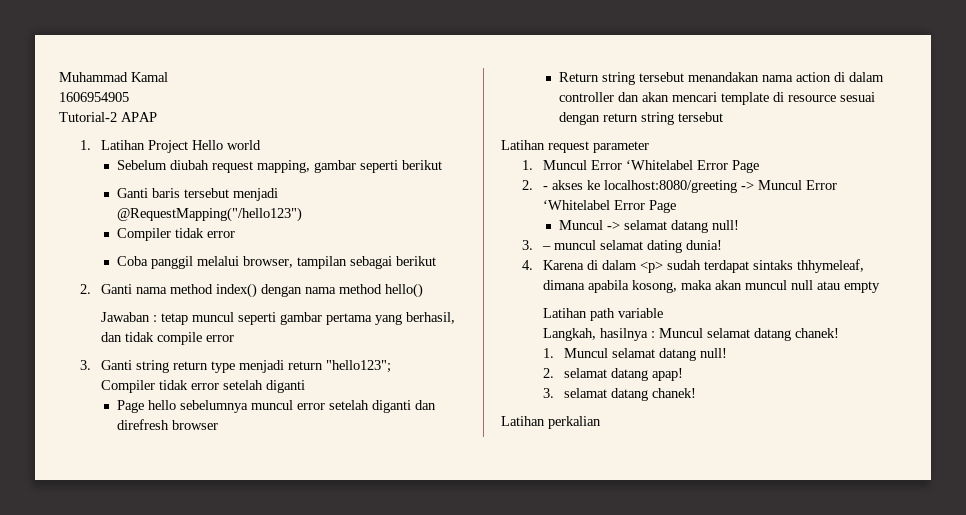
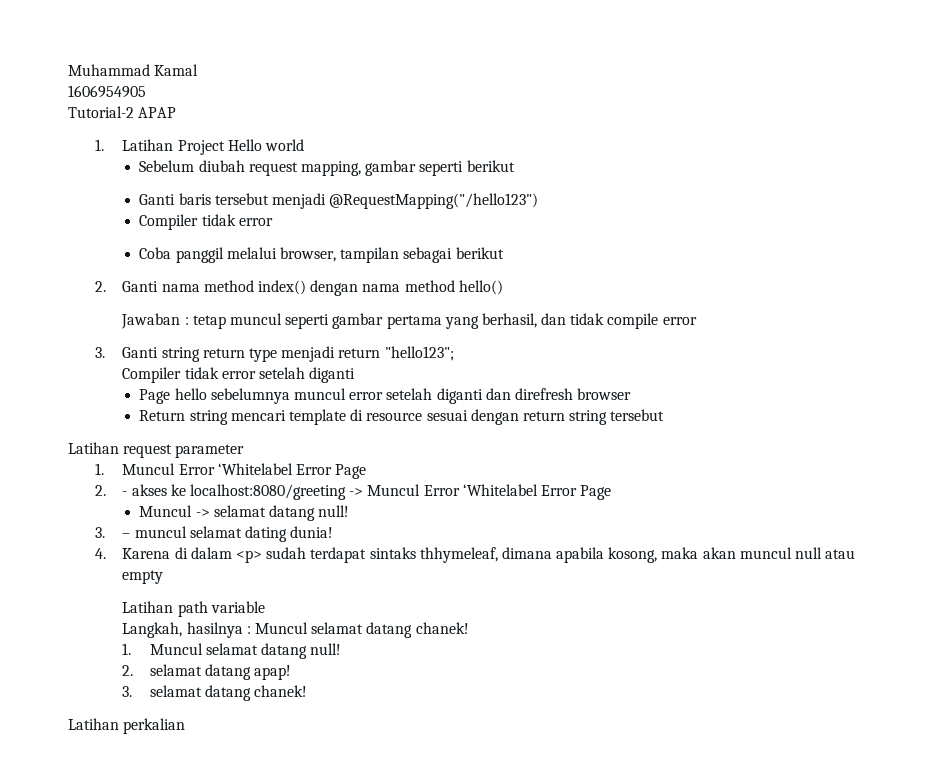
- Return string tersebut menandakan nama action di dalam controller dan akan mencari template di resource sesuai dengan return string tersebut
+ Return string mencari template di resource sesuai dengan return string tersebut

